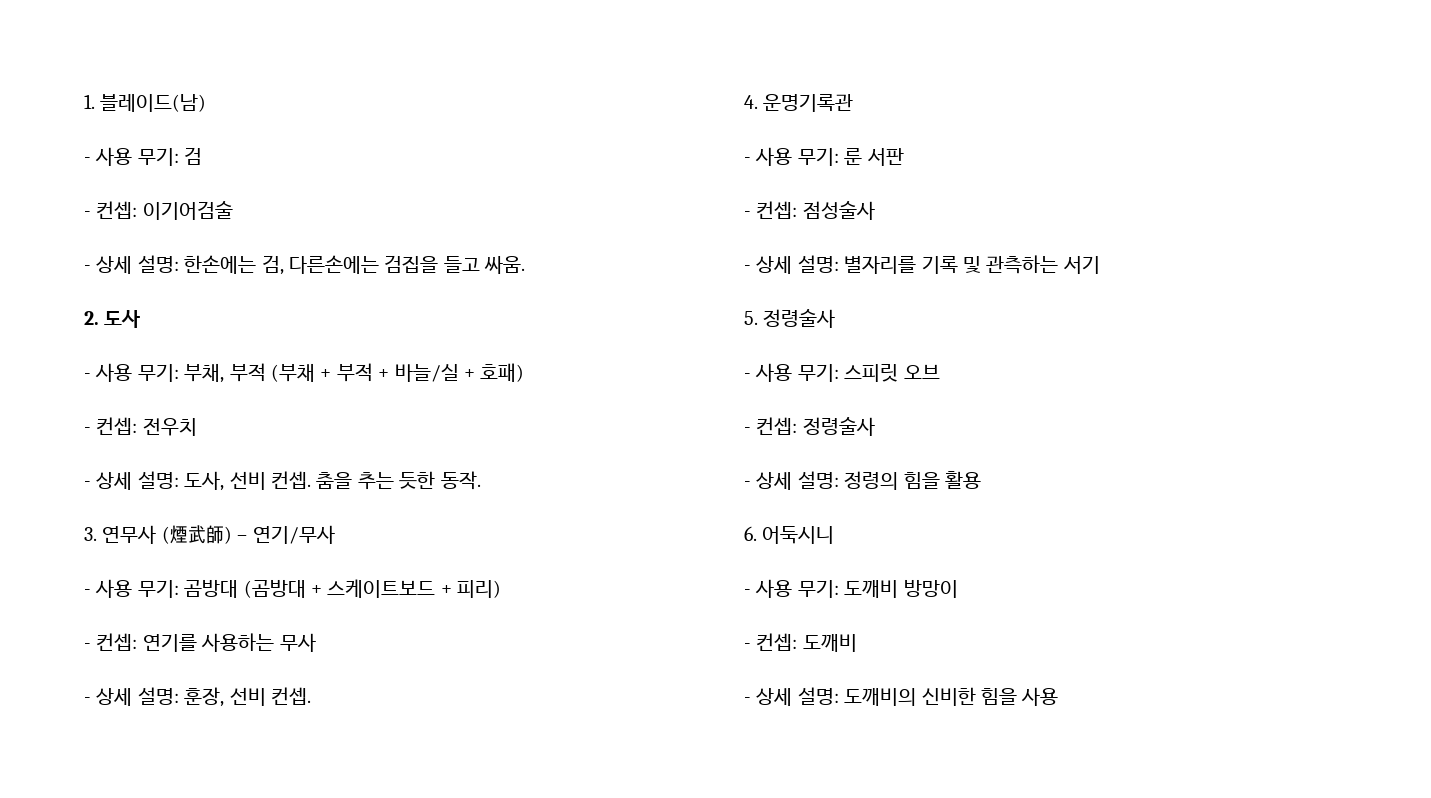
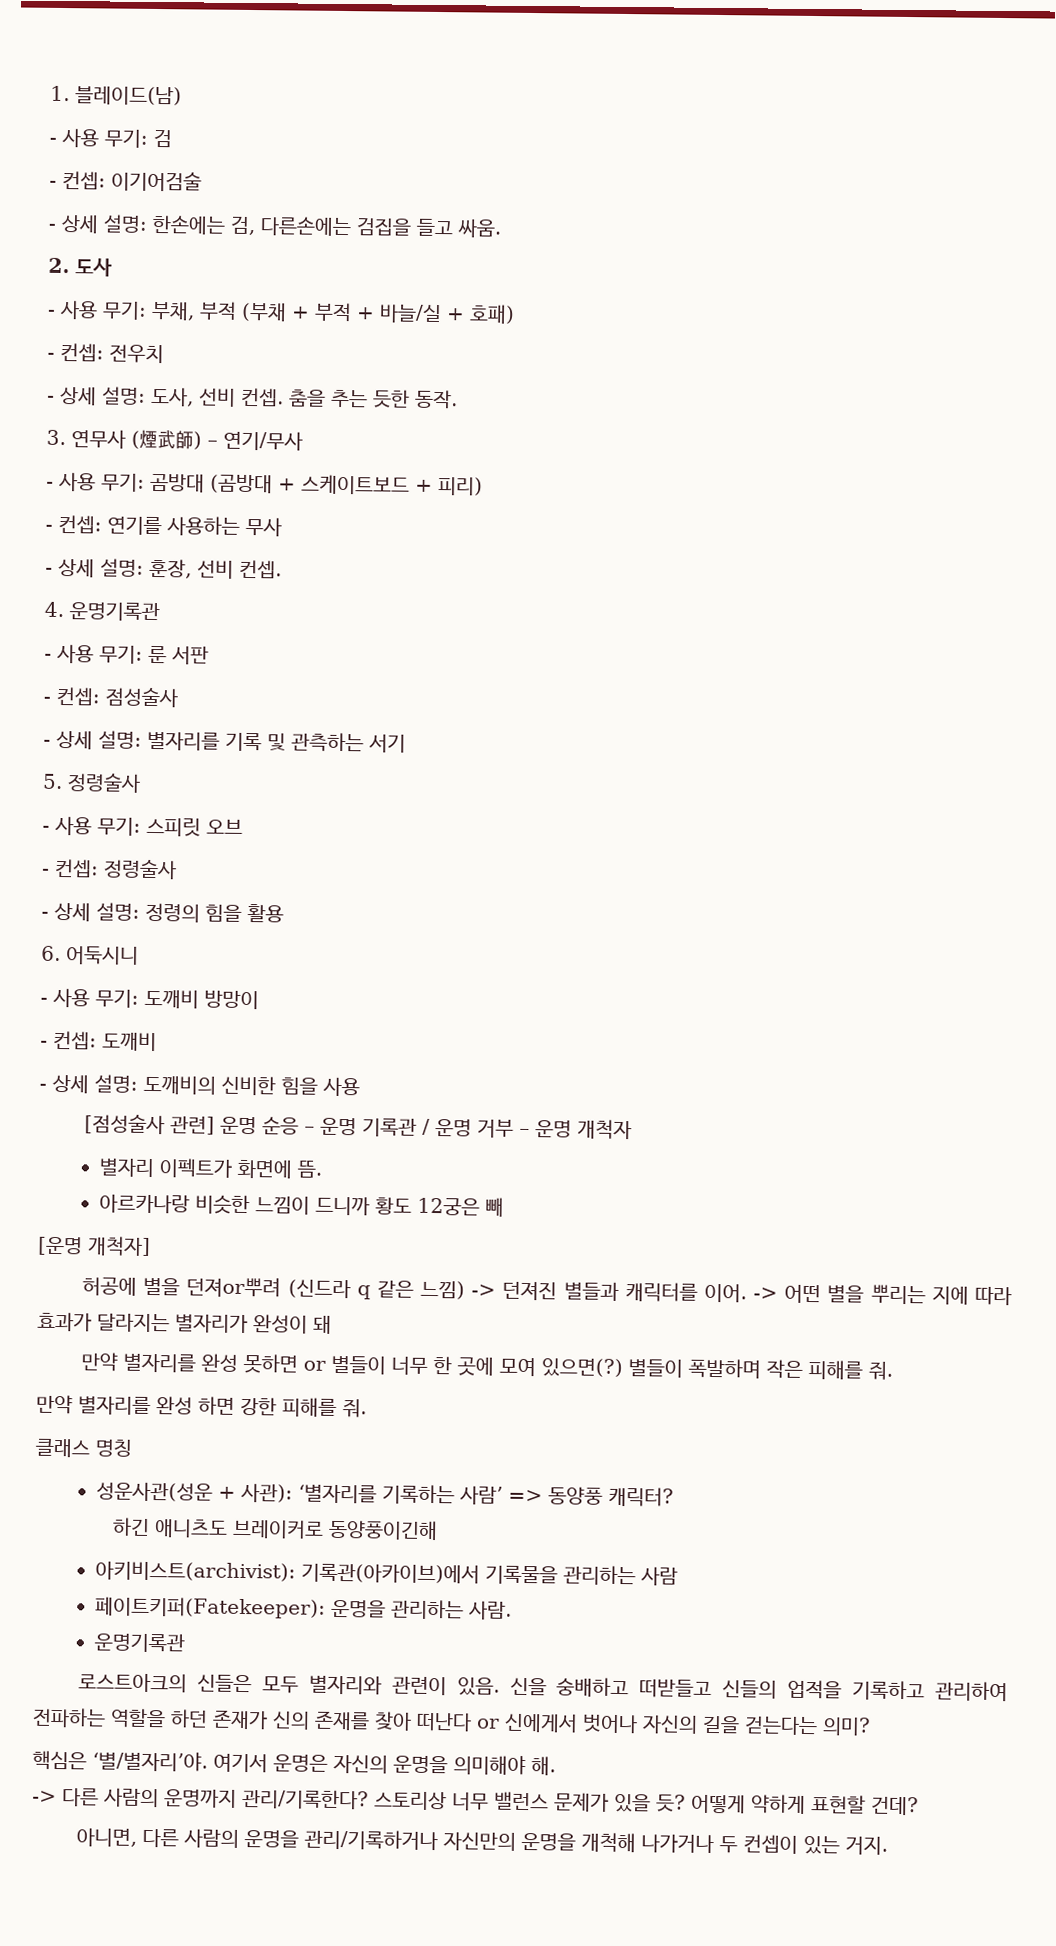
+ [점성술사 관련] 운명 순응 – 운명 기록관 / 운명 거부 – 운명 개척자
+ 별자리 이펙트가 화면에 뜸.
+ 아르카나랑 비슷한 느낌이 드니까 황도 12궁은 빼
+ [운명 개척자]
+ 허공에 별을 던져or뿌려 (신드라 q 같은 느낌) -> 던져진 별들과 캐릭터를 이어. -> 어떤 별을 뿌리는 지에 따라 효과가 달라지는 별자리가 완성이 돼
+ 만약 별자리를 완성 못하면 or 별들이 너무 한 곳에 모여 있으면(?) 별들이 폭발하며 작은 피해를 줘.
+ 만약 별자리를 완성 하면 강한 피해를 줘.
+ 클래스 명칭
+ 성운사관(성운 + 사관): ‘별자리를 기록하는 사람’ => 동양풍 캐릭터?
+ 하긴 애니츠도 브레이커로 동양풍이긴해
+ 아키비스트(archivist): 기록관(아카이브)에서 기록물을 관리하는 사람
+ 페이트키퍼(Fatekeeper): 운명을 관리하는 사람.
+ 운명기록관
+ 로스트아크의 신들은 모두 별자리와 관련이 있음. 신을 숭배하고 떠받들고 신들의 업적을 기록하고 관리하여 전파하는 역할을 하던 존재가 신의 존재를 찾아 떠난다 or 신에게서 벗어나 자신의 길을 걷는다는 의미?
+ 핵심은 ‘별/별자리’야. 여기서 운명은 자신의 운명을 의미해야 해.
+ -> 다른 사람의 운명까지 관리/기록한다? 스토리상 너무 밸런스 문제가 있을 듯? 어떻게 약하게 표현할 건데?
+ 아니면, 다른 사람의 운명을 관리/기록하거나 자신만의 운명을 개척해 나가거나 두 컨셉이 있는 거지.

